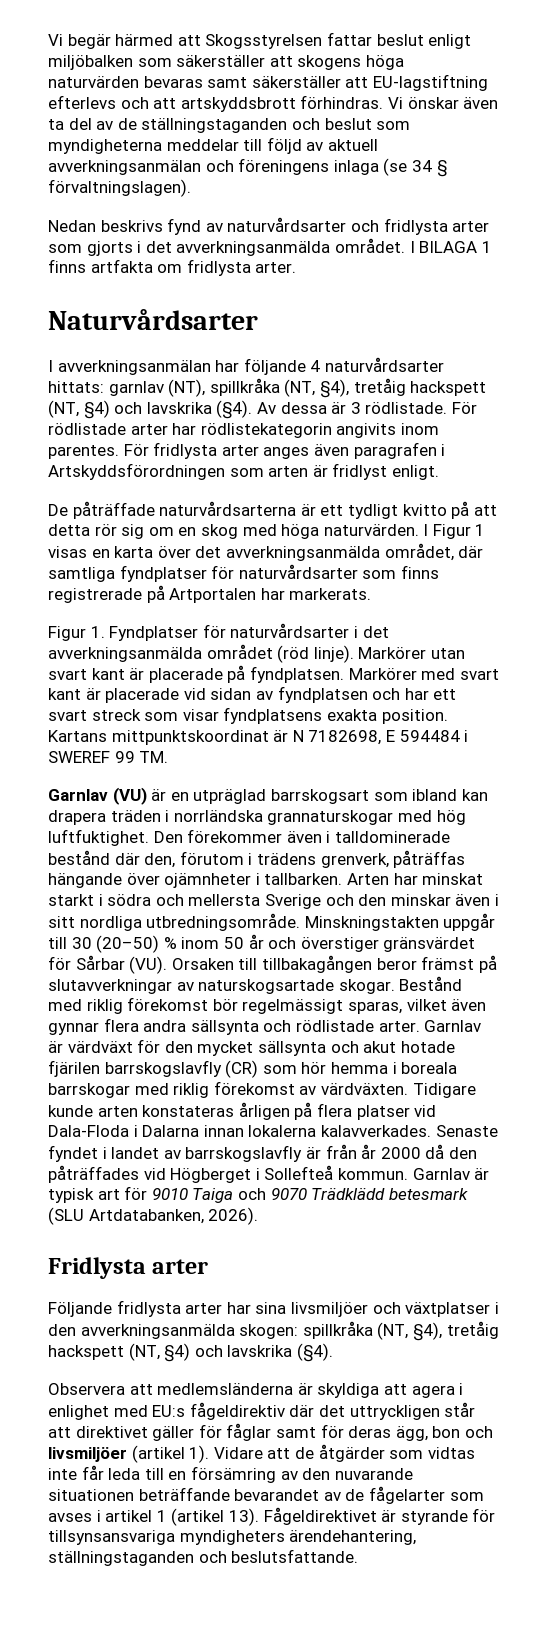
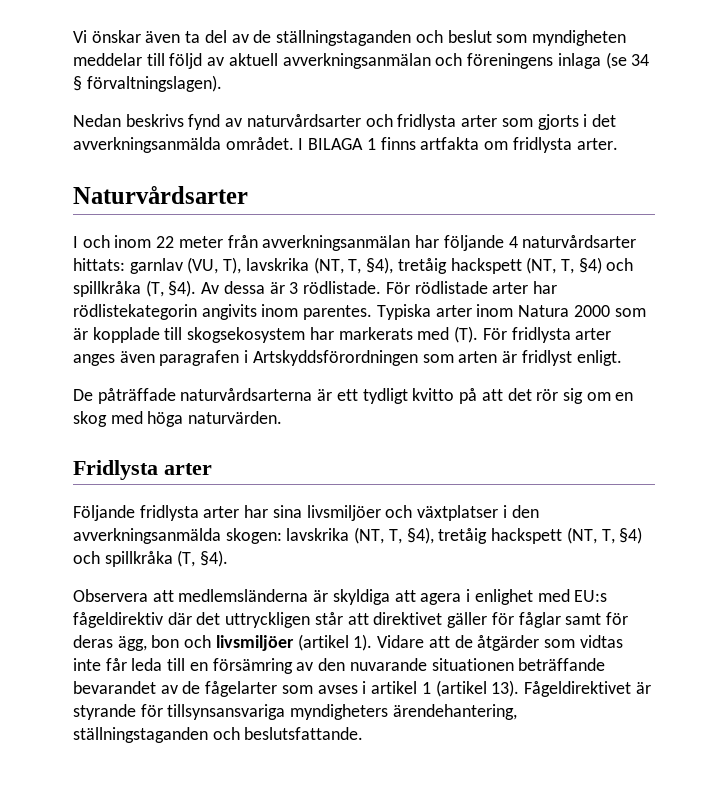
- Vi begär härmed att Skogsstyrelsen fattar beslut enligt miljöbalken som säkerställer att skogens höga naturvärden bevaras samt säkerställer att EU-lagstiftning efterlevs och att artskyddsbrott förhindras. Vi önskar även ta del av de ställningstaganden och beslut som myndigheterna meddelar till följd av aktuell avverkningsanmälan och föreningens inlaga (se 34 § förvaltningslagen).
+ Vi önskar även ta del av de ställningstaganden och beslut som myndigheten meddelar till följd av aktuell avverkningsanmälan och föreningens inlaga (se 34 § förvaltningslagen).
- I avverkningsanmälan har följande 4 naturvårdsarter hittats: garnlav (NT), spillkråka (NT, §4), tretåig hackspett (NT, §4) och lavskrika (§4).
+ I och inom 22 meter från avverkningsanmälan har följande 4 naturvårdsarter hittats: garnlav (VU, T), lavskrika (NT, T, §4), tretåig hackspett (NT, T, §4) och spillkråka (T, §4).
- För fridlysta arter anges även paragrafen i Artskyddsförordningen som arten är fridlyst enligt.
+ Typiska arter inom Natura 2000 som är kopplade till skogsekosystem har markerats med (T). För fridlysta arter anges även paragrafen i Artskyddsförordningen som arten är fridlyst enligt.
- De påträffade naturvårdsarterna är ett tydligt kvitto på att detta rör sig om en skog med höga naturvärden. I Figur 1 visas en karta över det avverkningsanmälda området, där samtliga fyndplatser för naturvårdsarter som finns registrerade på Artportalen har markerats.
- Figur 1. Fyndplatser för naturvårdsarter i det avverkningsanmälda området (röd linje). Markörer utan svart kant är placerade på fyndplatsen. Markörer med svart kant är placerade vid sidan av fyndplatsen och har ett svart streck som visar fyndplatsens exakta position. Kartans mittpunktskoordinat är N 7182698, E 594484 i SWEREF 99 TM.
- Garnlav (VU) är en utpräglad barrskogsart som ibland kan drapera träden i norrländska grannaturskogar med hög luftfuktighet. Den förekommer även i talldominerade bestånd där den, förutom i trädens grenverk, påträffas hängande över ojämnheter i tallbarken. Arten har minskat starkt i södra och mellersta Sverige och den minskar även i sitt nordliga utbredningsområde. Minskningstakten uppgår till 30 (20–50) % inom 50 år och överstiger gränsvärdet för Sårbar (VU). Orsaken till tillbakagången beror främst på slutavverkningar av naturskogsartade skogar. Bestånd med riklig förekomst bör regelmässigt sparas, vilket även gynnar flera andra sällsynta och rödlistade arter. Garnlav är värdväxt för den mycket sällsynta och akut hotade fjärilen barrskogslavfly (CR) som hör hemma i boreala barrskogar med riklig förekomst av värdväxten. Tidigare kunde arten konstateras årligen på flera platser vid Dala-Floda i Dalarna innan lokalerna kalavverkades. Senaste fyndet i landet av barrskogslavfly är från år 2000 då den påträffades vid Högberget i Sollefteå kommun. Garnlav är typisk art för 9010 Taiga och 9070 Trädklädd betesmark (SLU Artdatabanken, 2026).
+ De påträffade naturvårdsarterna är ett tydligt kvitto på att det rör sig om en skog med höga naturvärden.
- Följande fridlysta arter har sina livsmiljöer och växtplatser i den avverkningsanmälda skogen: spillkråka (NT, §4), tretåig hackspett (NT, §4) och lavskrika (§4).
+ Följande fridlysta arter har sina livsmiljöer och växtplatser i den avverkningsanmälda skogen: lavskrika (NT, T, §4), tretåig hackspett (NT, T, §4) och spillkråka (T, §4).

